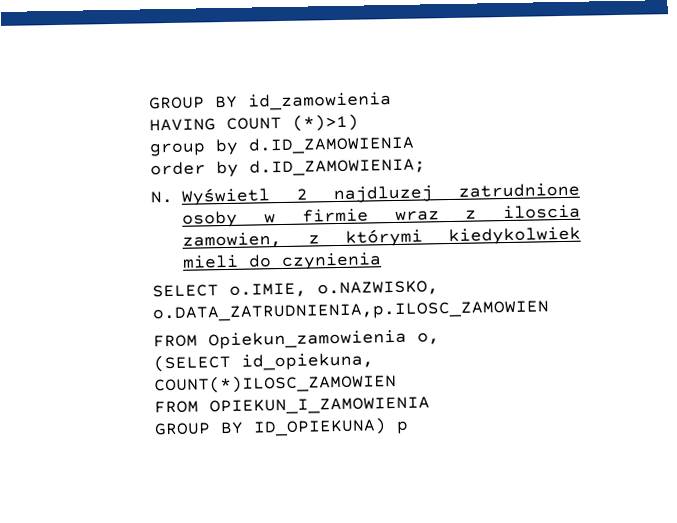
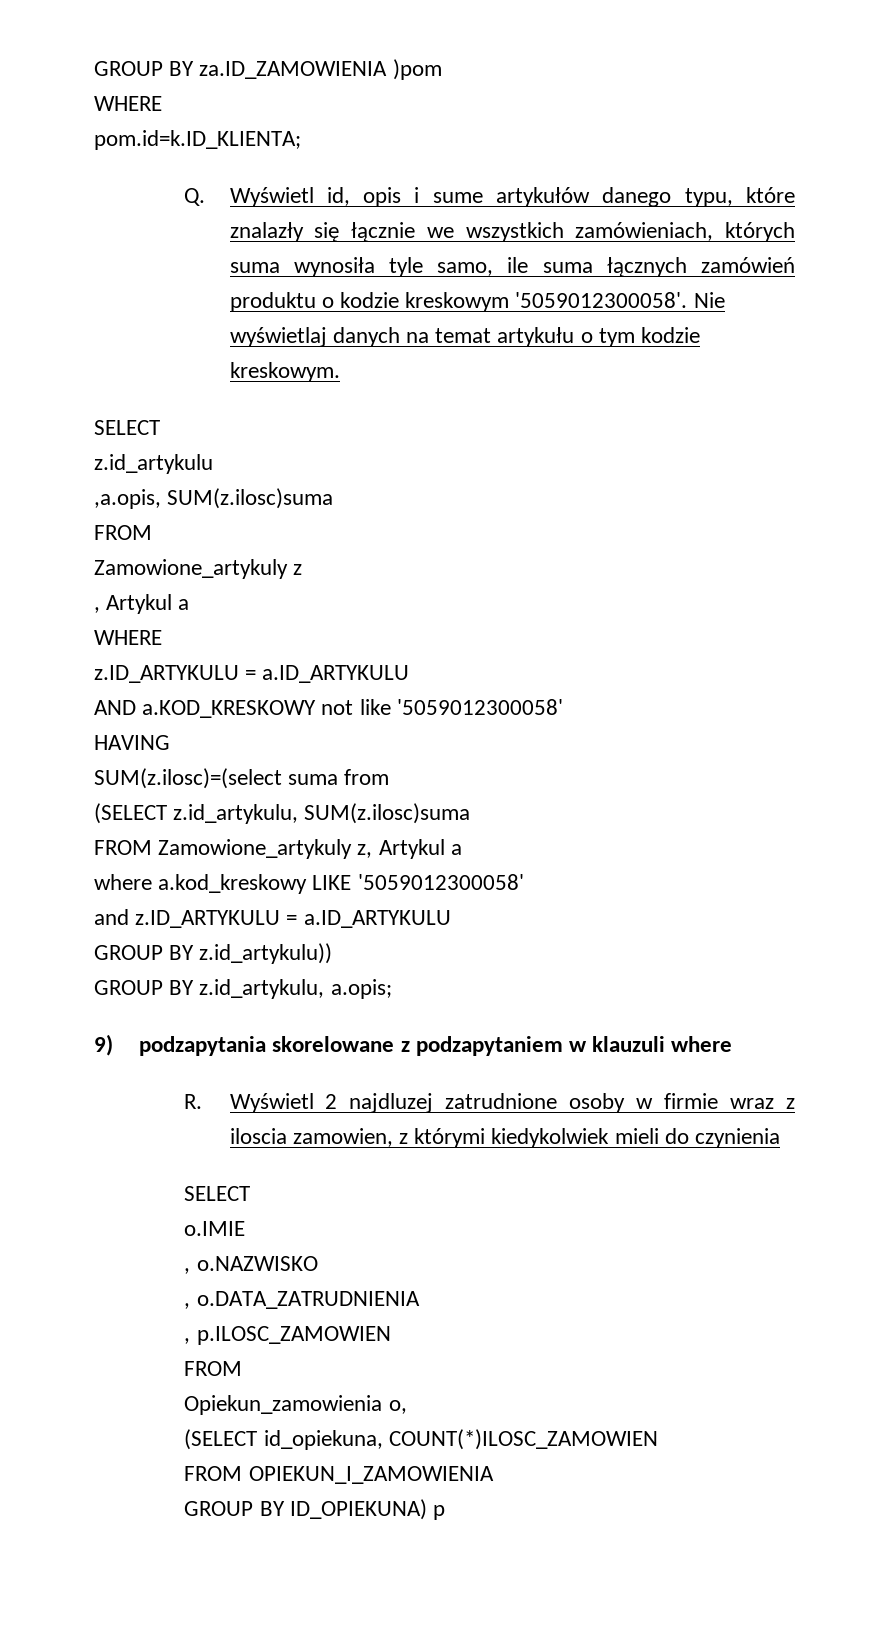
- GROUP BY id_zamowienia
- HAVING COUNT (*)>1)
- group by d.ID_ZAMOWIENIA
- order by d.ID_ZAMOWIENIA;
- N. Wyświetl 2 najdluzej zatrudnione osoby w firmie wraz z iloscia zamowien, z którymi kiedykolwiek mieli do czynienia
- SELECT o.IMIE, o.NAZWISKO, o.DATA_ZATRUDNIENIA,p.ILOSC_ZAMOWIEN
- FROM Opiekun_zamowienia o,
+ GROUP BY za.ID_ZAMOWIENIA )pom
+ WHERE
+ pom.id=k.ID_KLIENTA;
+ Q. Wyświetl id, opis i sume artykułów danego typu, które znalazły się łącznie we wszystkich zamówieniach, których suma wynosiła tyle samo, ile suma łącznych zamówień produktu o kodzie kreskowym '5059012300058'. Nie wyświetlaj danych na temat artykułu o tym kodzie kreskowym.
+ SELECT
+ z.id_artykulu
+ ,a.opis, SUM(z.ilosc)suma
+ FROM
+ Zamowione_artykuly z
+ , Artykul a
+ WHERE
+ z.ID_ARTYKULU = a.ID_ARTYKULU
+ AND a.KOD_KRESKOWY not like '5059012300058'
+ HAVING
+ SUM(z.ilosc)=(select suma from
+ (SELECT z.id_artykulu, SUM(z.ilosc)suma
+ FROM Zamowione_artykuly z, Artykul a
+ where a.kod_kreskowy LIKE '5059012300058'
+ and z.ID_ARTYKULU = a.ID_ARTYKULU
+ GROUP BY z.id_artykulu))
+ GROUP BY z.id_artykulu, a.opis;
+ 9) podzapytania skorelowane z podzapytaniem w klauzuli where
+ R. Wyświetl 2 najdluzej zatrudnione osoby w firmie wraz z iloscia zamowien, z którymi kiedykolwiek mieli do czynienia
+ SELECT
+ o.IMIE
+ , o.NAZWISKO
+ , o.DATA_ZATRUDNIENIA
+ , p.ILOSC_ZAMOWIEN
+ FROM
+ Opiekun_zamowienia o,

